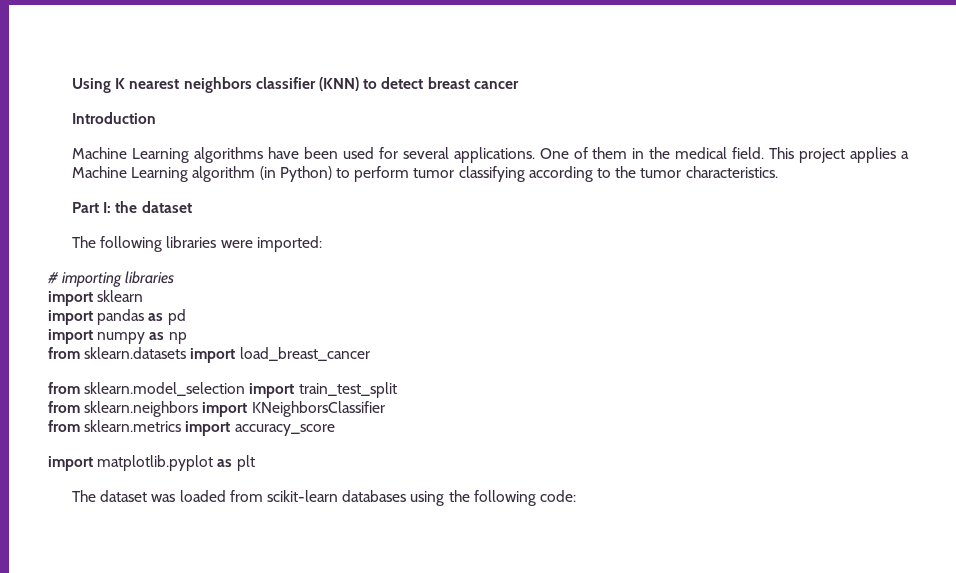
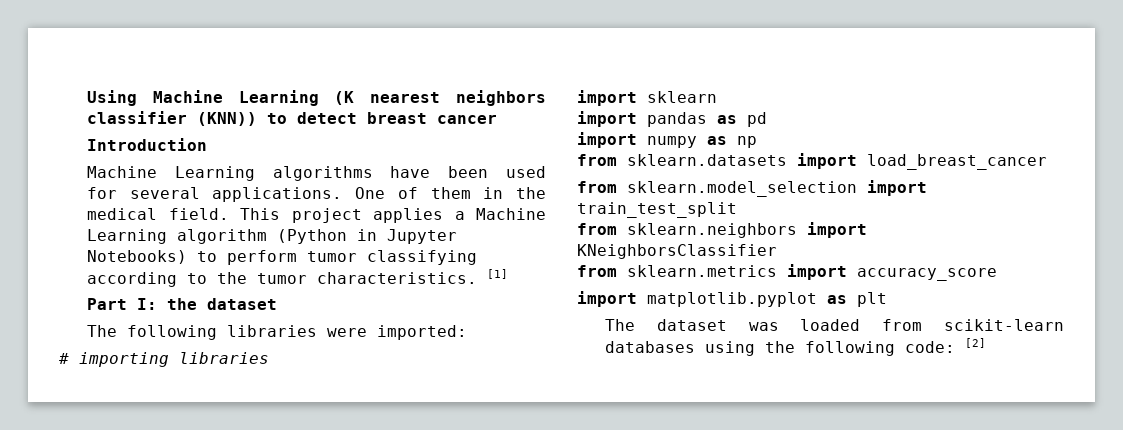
- Using K nearest neighbors classifier (KNN) to detect breast cancer
+ Using Machine Learning (K nearest neighbors classifier (KNN)) to detect breast cancer
- This project applies a Machine Learning algorithm (in Python) to perform tumor classifying according to the tumor characteristics.
+ This project applies a Machine Learning algorithm (Python in Jupyter Notebooks) to perform tumor classifying according to the tumor characteristics. [1]
- The dataset was loaded from scikit-learn databases using the following code:
+ The dataset was loaded from scikit-learn databases using the following code: [2]

